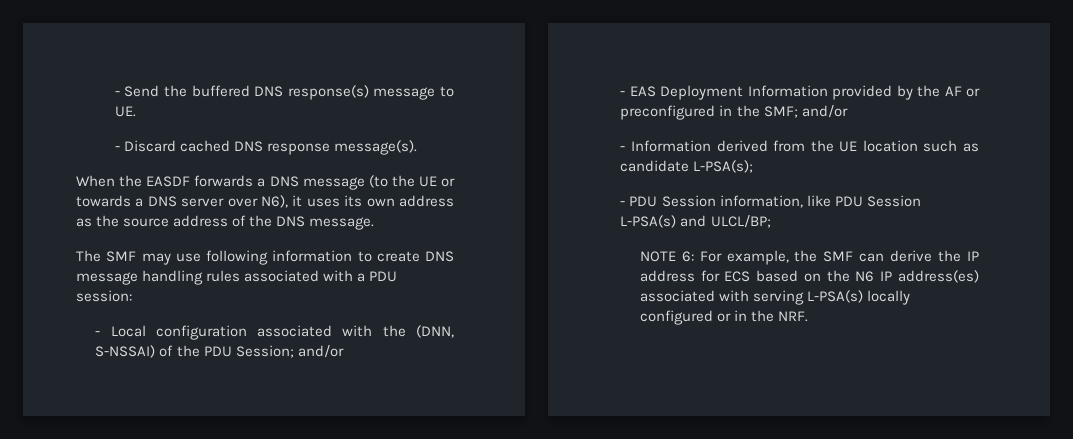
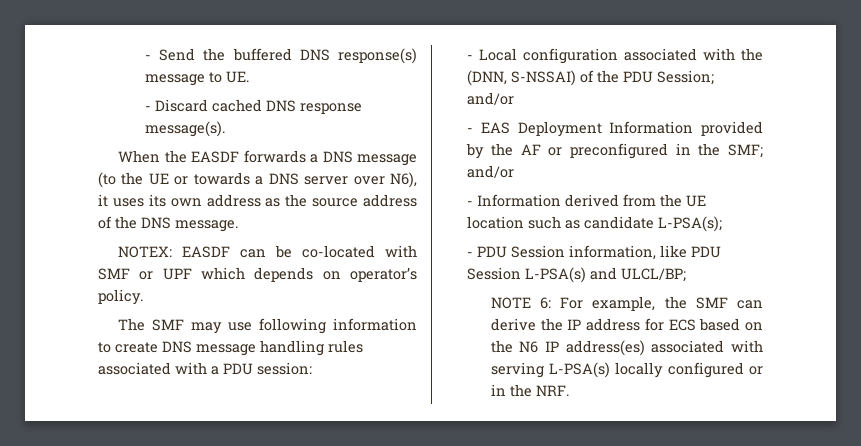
+ NOTEX: EASDF can be co-located with SMF or UPF which depends on operator’s policy.

